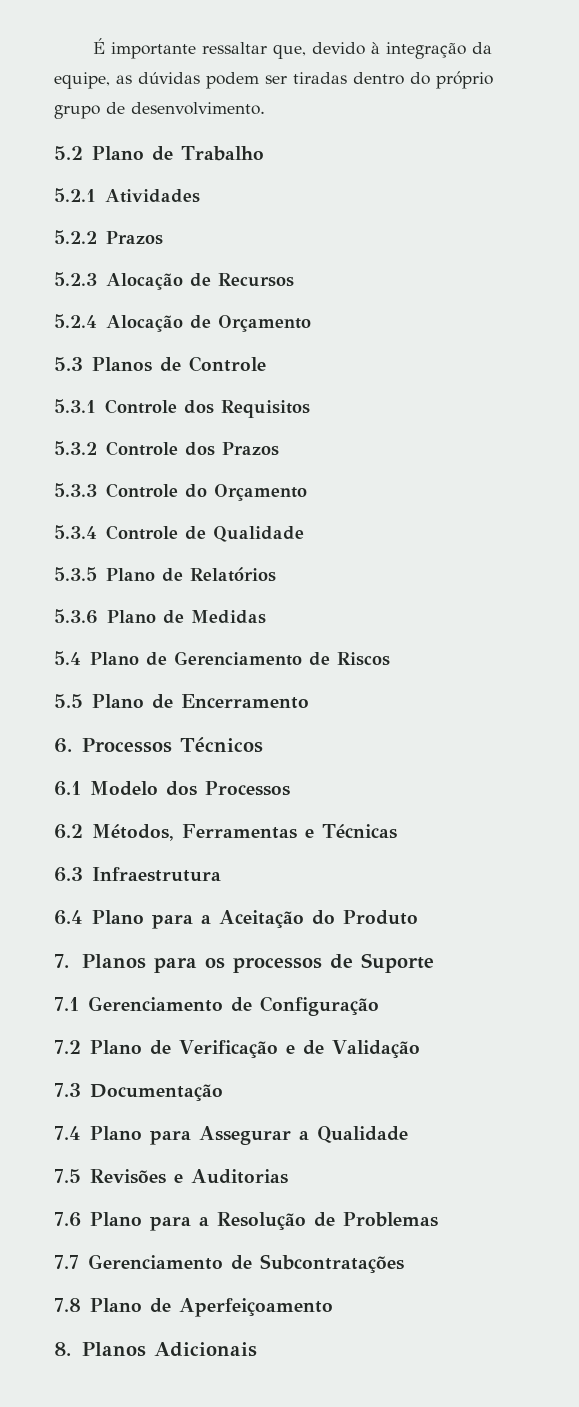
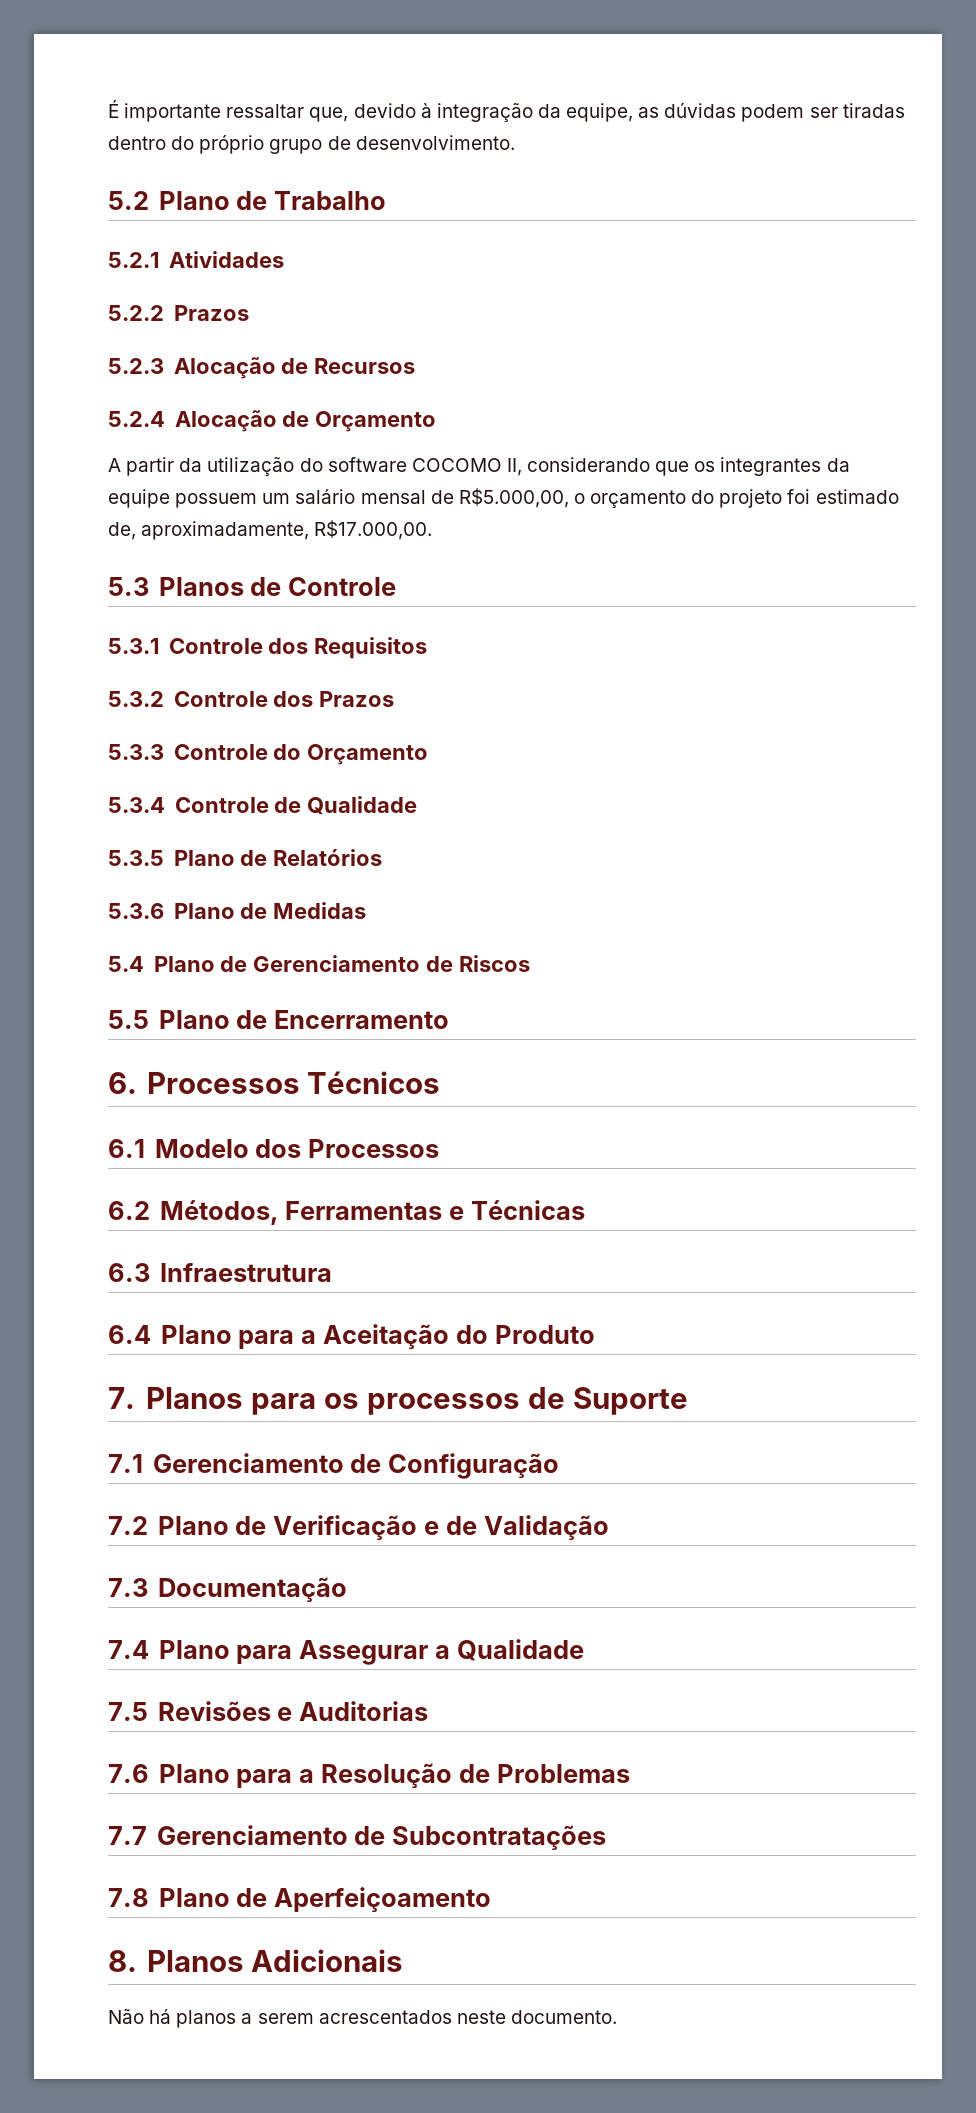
+ A partir da utilização do software COCOMO II, considerando que os integrantes da equipe possuem um salário mensal de R$5.000,00, o orçamento do projeto foi estimado de, aproximadamente, R$17.000,00.
+ Não há planos a serem acrescentados neste documento.

